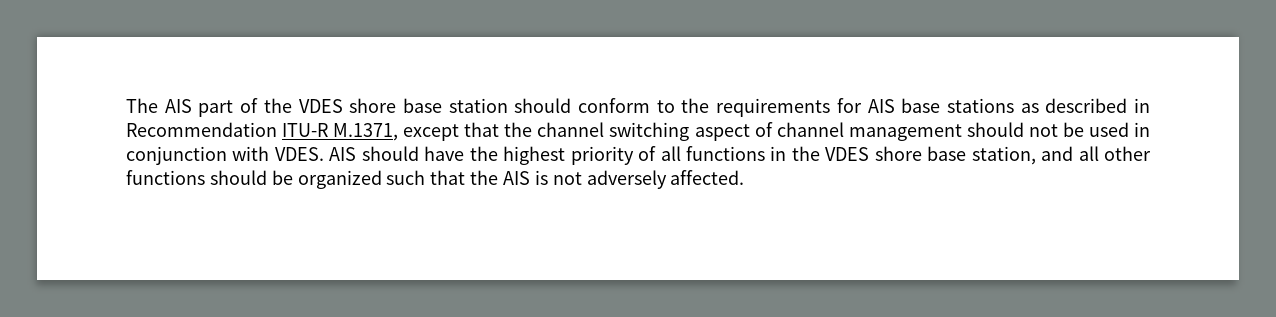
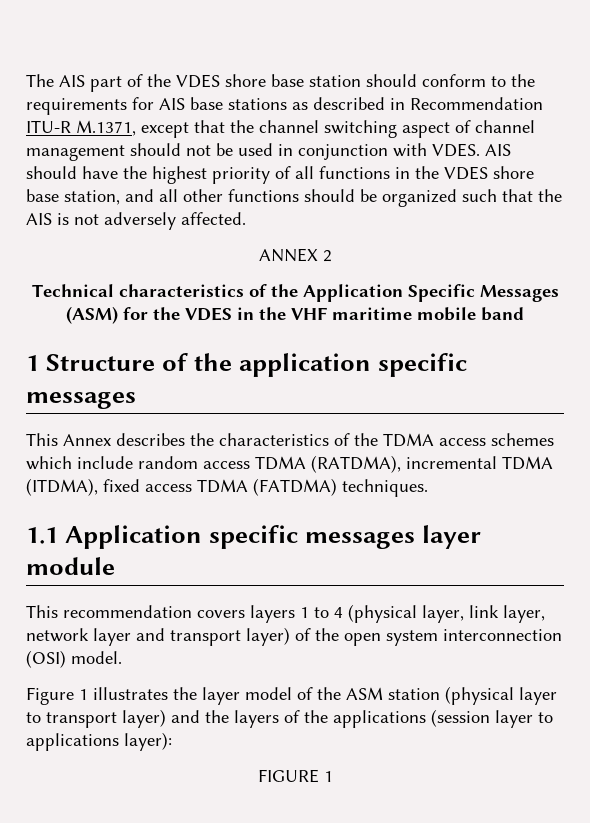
+ ANNEX 2
+ Technical characteristics of the Application Specific Messages (ASM) for the VDES in the VHF maritime mobile band
+ 1 Structure of the application specific messages
+ This Annex describes the characteristics of the TDMA access schemes which include random access TDMA (RATDMA), incremental TDMA (ITDMA), fixed access TDMA (FATDMA) techniques.
+ 1.1 Application specific messages layer module
+ This recommendation covers layers 1 to 4 (physical layer, link layer, network layer and transport layer) of the open system interconnection (OSI) model.
+ Figure 1 illustrates the layer model of the ASM station (physical layer to transport layer) and the layers of the applications (session layer to applications layer):
+ FIGURE 1

